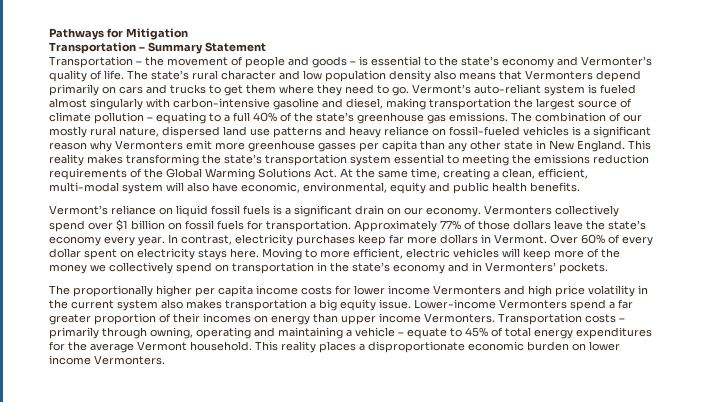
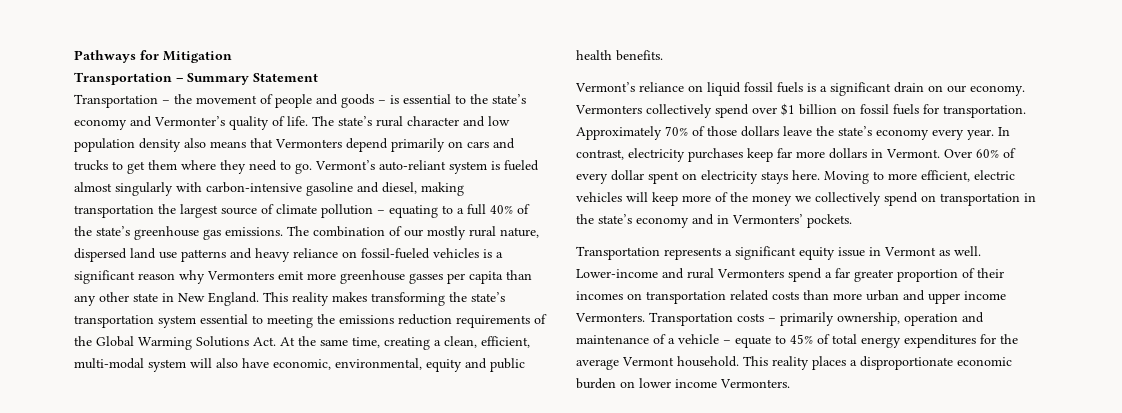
- Approximately 77% of those dollars leave the state’s economy every year.
+ Approximately 70% of those dollars leave the state’s economy every year.
- The proportionally higher per capita income costs for lower income Vermonters and high price volatility in the current system also makes transportation a big equity issue. Lower-income Vermonters spend a far greater proportion of their incomes on energy than upper income Vermonters.
+ Transportation represents a significant equity issue in Vermont as well. Lower-income and rural Vermonters spend a far greater proportion of their incomes on transportation related costs than more urban and upper income Vermonters.
- Transportation costs – primarily through owning, operating and maintaining a vehicle – equate to 45% of total energy expenditures for the average Vermont household.
+ Transportation costs – primarily ownership, operation and maintenance of a vehicle – equate to 45% of total energy expenditures for the average Vermont household.

